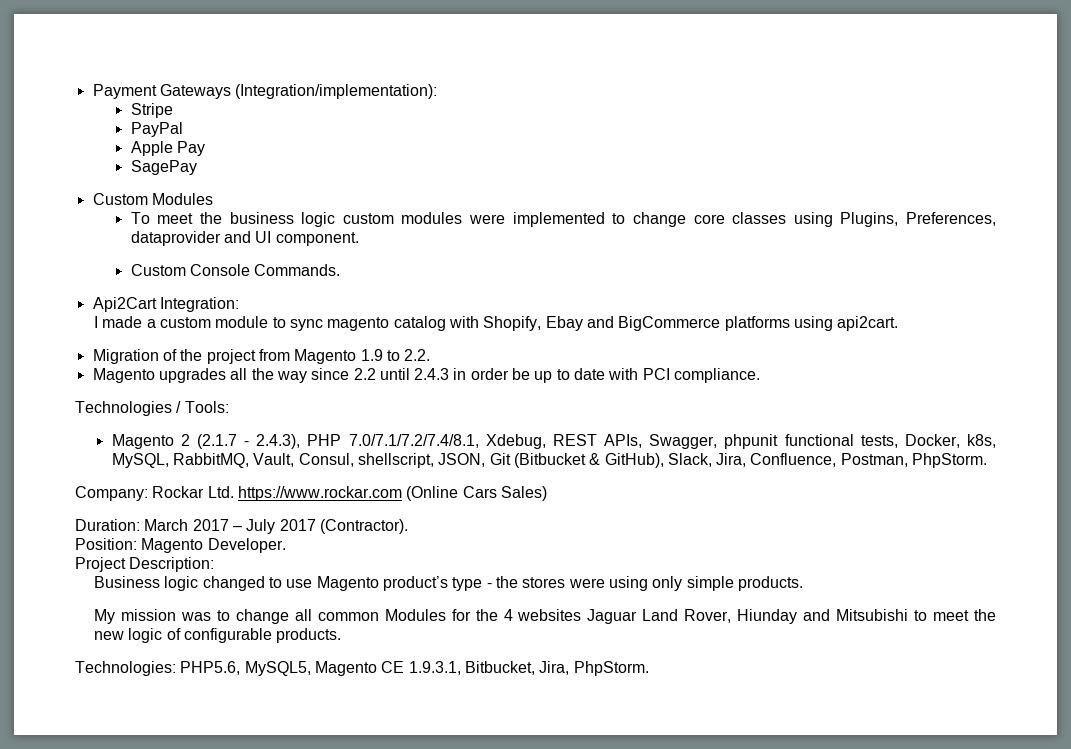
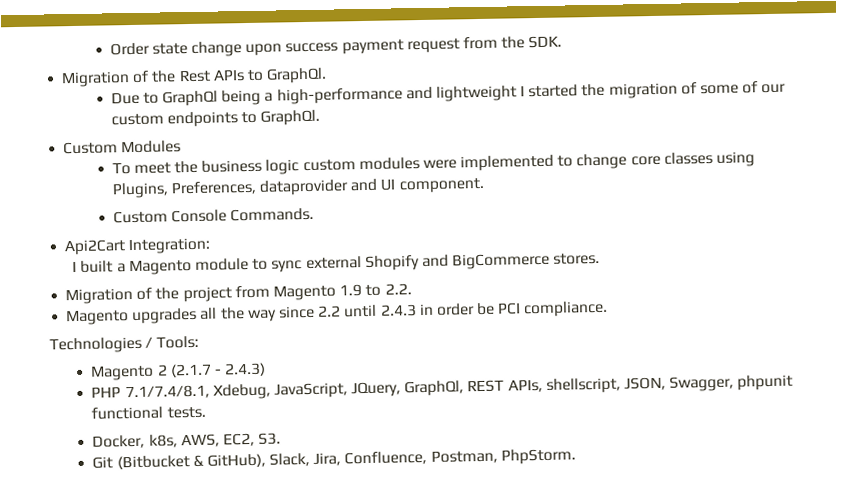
- Payment Gateways (Integration/implementation):
- Stripe
- PayPal
- Apple Pay
- SagePay
+ Order state change upon success payment request from the SDK.
+ Migration of the Rest APIs to GraphQl.
+ Due to GraphQl being a high-performance and lightweight I started the migration of some of our custom endpoints to GraphQl.
- I made a custom module to sync magento catalog with Shopify, Ebay and BigCommerce platforms using api2cart.
+ I built a Magento module to sync external Shopify and BigCommerce stores.
- Magento upgrades all the way since 2.2 until 2.4.3 in order be up to date with PCI compliance.
+ Magento upgrades all the way since 2.2 until 2.4.3 in order be PCI compliance.
- Magento 2 (2.1.7 - 2.4.3), PHP 7.0/7.1/7.2/7.4/8.1, Xdebug, REST APIs, Swagger, phpunit functional tests, Docker, k8s, MySQL, RabbitMQ, Vault, Consul, shellscript, JSON, Git (Bitbucket & GitHub), Slack, Jira, Confluence, Postman, PhpStorm.
+ Magento 2 (2.1.7 - 2.4.3)
+ PHP 7.1/7.4/8.1, Xdebug, JavaScript, JQuery, GraphQl, REST APIs, shellscript, JSON, Swagger, phpunit functional tests.
+ Docker, k8s, AWS, EC2, S3.
+ Git (Bitbucket & GitHub), Slack, Jira, Confluence, Postman, PhpStorm.
- Company: Rockar Ltd. https://www.rockar.com (Online Cars Sales)
- Duration: March 2017 – July 2017 (Contractor).
- Position: Magento Developer.
- Project Description:
- Business logic changed to use Magento product’s type - the stores were using only simple products.
- My mission was to change all common Modules for the 4 websites Jaguar Land Rover, Hiunday and Mitsubishi to meet the new logic of configurable products.
- Technologies: PHP5.6, MySQL5, Magento CE 1.9.3.1, Bitbucket, Jira, PhpStorm.

